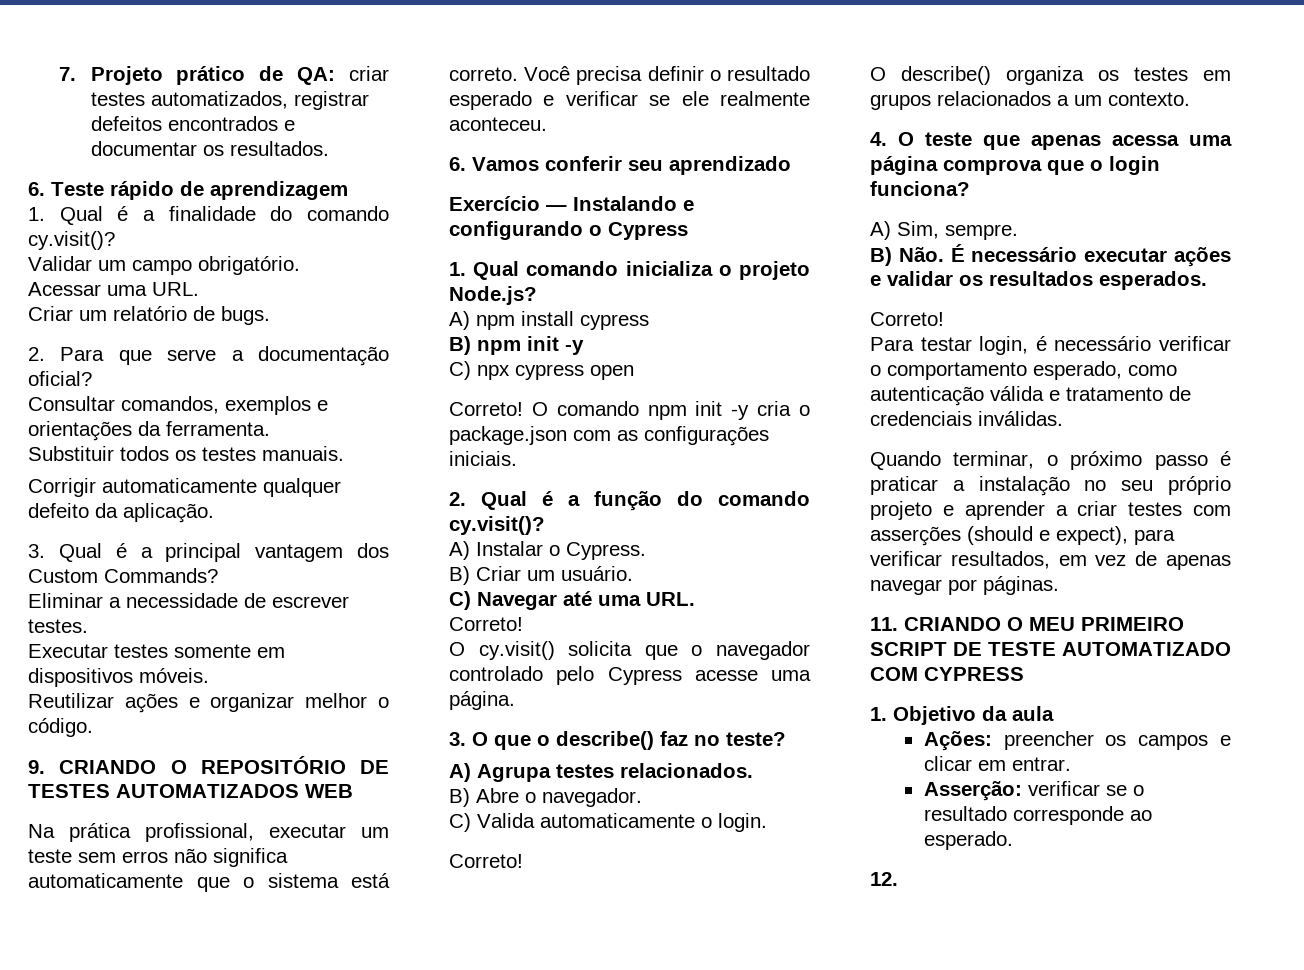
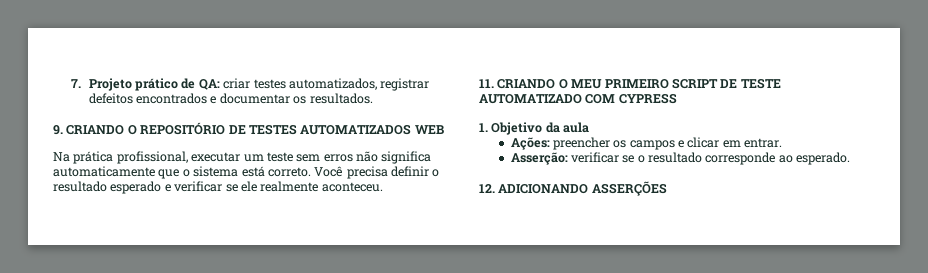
- 6. Teste rápido de aprendizagem
- 1. Qual é a finalidade do comando cy.visit()?
- Validar um campo obrigatório.
- Acessar uma URL.
- Criar um relatório de bugs.
- 2. Para que serve a documentação oficial?
- Consultar comandos, exemplos e orientações da ferramenta.
- Substituir todos os testes manuais.
- Corrigir automaticamente qualquer defeito da aplicação.
- 3. Qual é a principal vantagem dos Custom Commands?
- Eliminar a necessidade de escrever testes.
- Executar testes somente em dispositivos móveis.
- Reutilizar ações e organizar melhor o código.
- 6. Vamos conferir seu aprendizado
- Exercício — Instalando e configurando o Cypress
- 1. Qual comando inicializa o projeto Node.js?
- A) npm install cypress
- B) npm init -y
- C) npx cypress open
- Correto! O comando npm init -y cria o package.json com as configurações iniciais.
- 2. Qual é a função do comando cy.visit()?
- A) Instalar o Cypress.
- B) Criar um usuário.
- C) Navegar até uma URL.
- Correto!
- O cy.visit() solicita que o navegador controlado pelo Cypress acesse uma página.
- 3. O que o describe() faz no teste?
- A) Agrupa testes relacionados.
- B) Abre o navegador.
- C) Valida automaticamente o login.
- Correto!
- O describe() organiza os testes em grupos relacionados a um contexto.
- 4. O teste que apenas acessa uma página comprova que o login funciona?
- A) Sim, sempre.
- B) Não. É necessário executar ações e validar os resultados esperados.
- Correto!
- Para testar login, é necessário verificar o comportamento esperado, como autenticação válida e tratamento de credenciais inválidas.
- Quando terminar, o próximo passo é praticar a instalação no seu próprio projeto e aprender a criar testes com asserções (should e expect), para verificar resultados, em vez de apenas navegar por páginas.
- 12.
+ 12. ADICIONANDO ASSERÇÕES

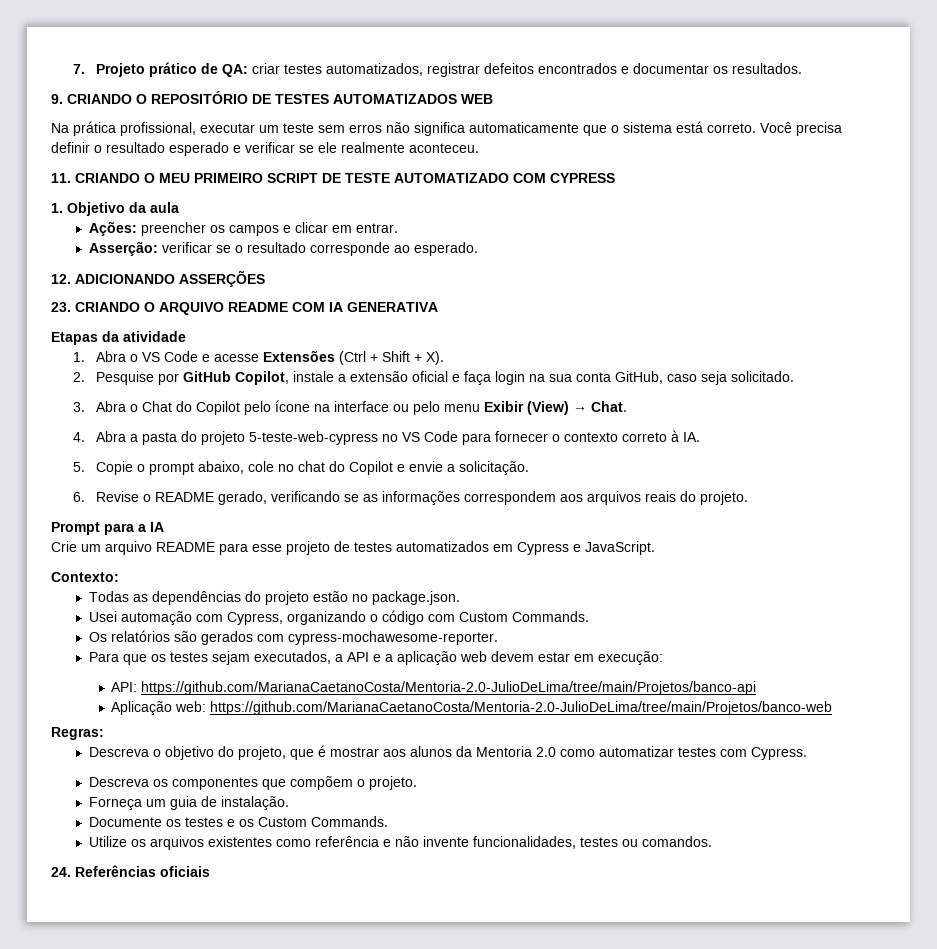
+ 23. CRIANDO O ARQUIVO README COM IA GENERATIVA
+ Etapas da atividade
+ 1. Abra o VS Code e acesse Extensões (Ctrl + Shift + X).
+ 2. Pesquise por GitHub Copilot, instale a extensão oficial e faça login na sua conta GitHub, caso seja solicitado.
+ 3. Abra o Chat do Copilot pelo ícone na interface ou pelo menu Exibir (View) → Chat.
+ 4. Abra a pasta do projeto 5-teste-web-cypress no VS Code para fornecer o contexto correto à IA.
+ 5. Copie o prompt abaixo, cole no chat do Copilot e envie a solicitação.
+ 6. Revise o README gerado, verificando se as informações correspondem aos arquivos reais do projeto.
+ Prompt para a IA
+ Crie um arquivo README para esse projeto de testes automatizados em Cypress e JavaScript.
+ Contexto:
+ Todas as dependências do projeto estão no package.json.
+ Usei automação com Cypress, organizando o código com Custom Commands.
+ Os relatórios são gerados com cypress-mochawesome-reporter.
+ Para que os testes sejam executados, a API e a aplicação web devem estar em execução:
+ API: https://github.com/MarianaCaetanoCosta/Mentoria-2.0-JulioDeLima/tree/main/Projetos/banco-api
+ Aplicação web: https://github.com/MarianaCaetanoCosta/Mentoria-2.0-JulioDeLima/tree/main/Projetos/banco-web
+ Regras:
+ Descreva o objetivo do projeto, que é mostrar aos alunos da Mentoria 2.0 como automatizar testes com Cypress.
+ Descreva os componentes que compõem o projeto.
+ Forneça um guia de instalação.
+ Documente os testes e os Custom Commands.
+ Utilize os arquivos existentes como referência e não invente funcionalidades, testes ou comandos.
+ 24. Referências oficiais

